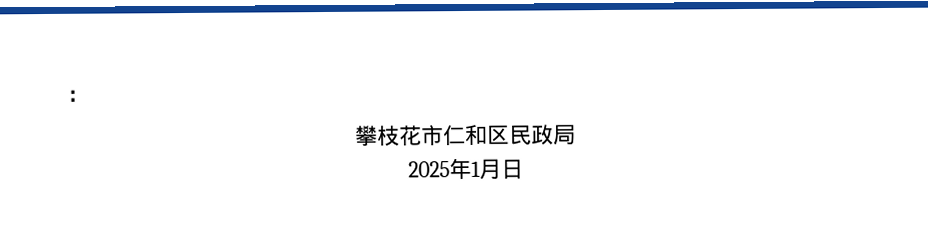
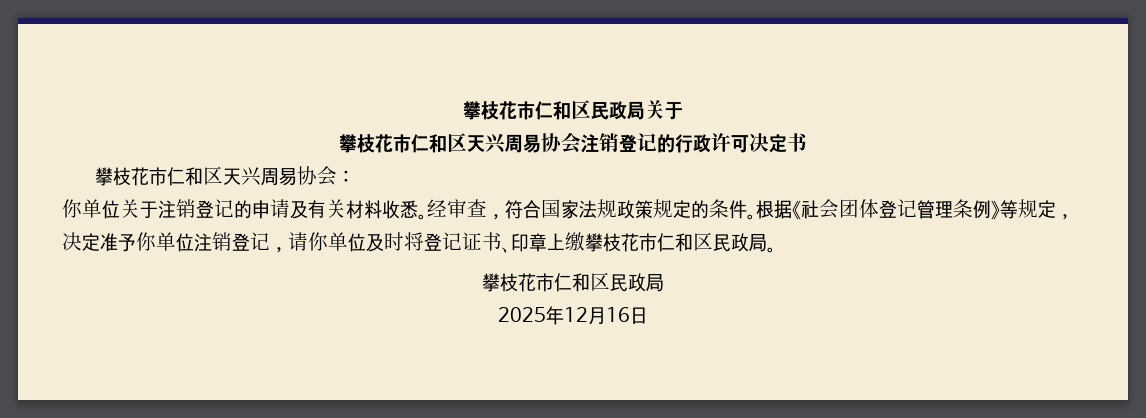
- ：
+ 攀枝花市仁和区民政局关于
+ 攀枝花市仁和区天兴周易协会注销登记的行政许可决定书
+ 攀枝花市仁和区天兴周易协会：
+ 你单位关于注销登记的申请及有关材料收悉。经审查，符合国家法规政策规定的条件。根据《社会团体登记管理条例》等规定，决定准予你单位注销登记，请你单位及时将登记证书、印章上缴攀枝花市仁和区民政局。
- 2025年1月日
+ 2025年12月16日

